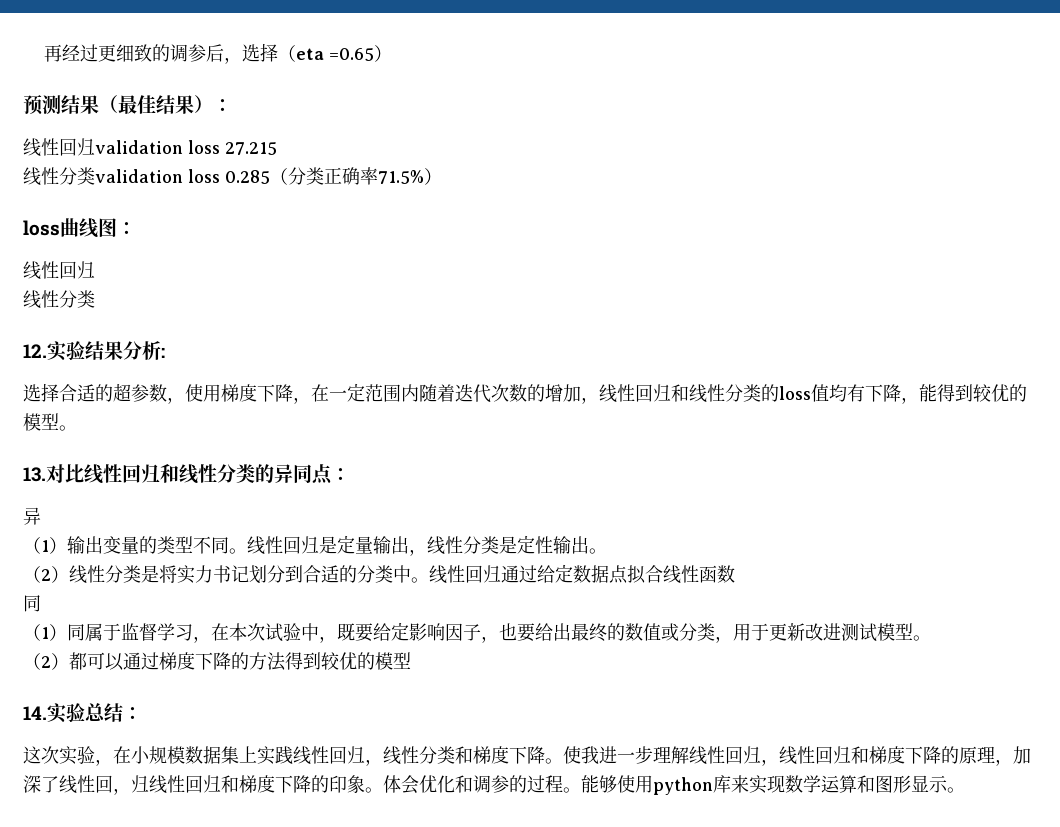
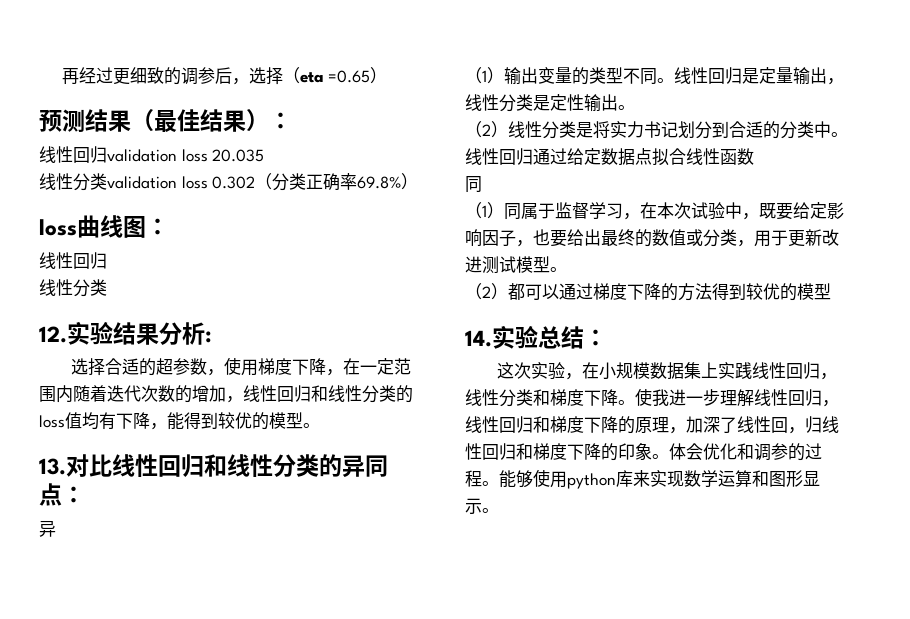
- 线性回归validation loss 27.215
+ 线性回归validation loss 20.035
- 线性分类validation loss 0.285（分类正确率71.5%）
+ 线性分类validation loss 0.302（分类正确率69.8%）

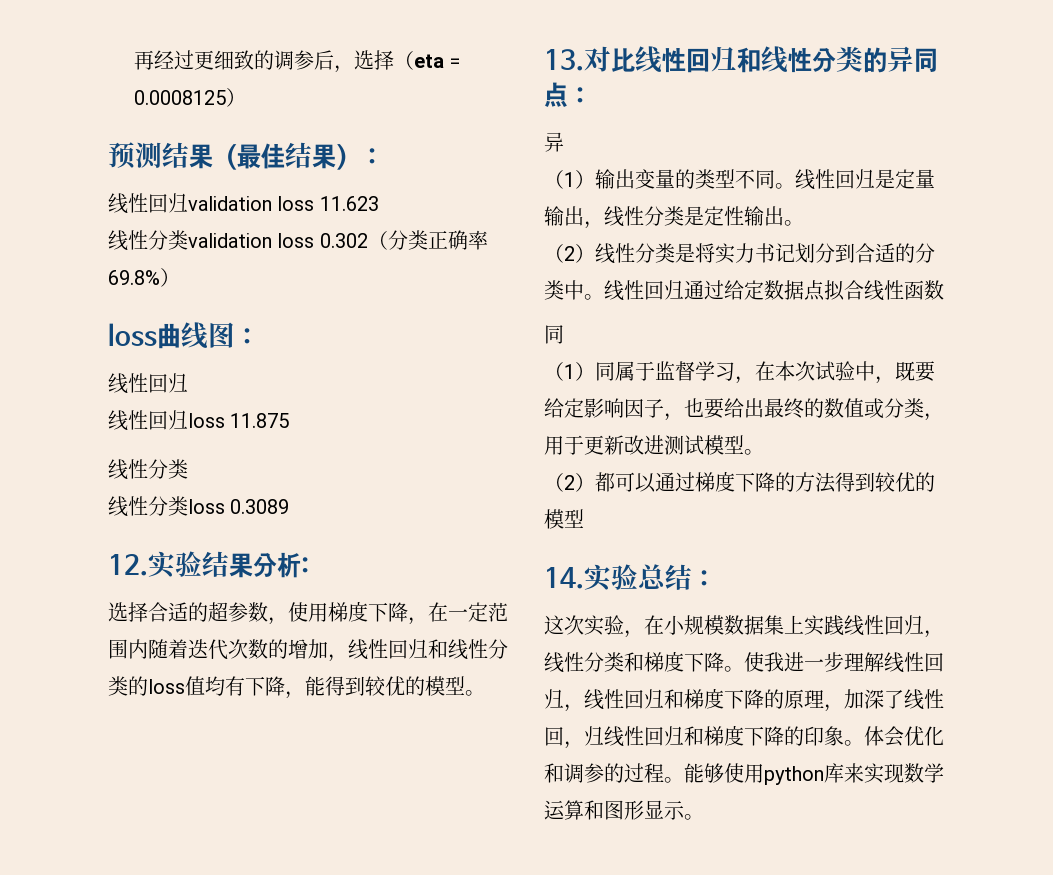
- 再经过更细致的调参后，选择（eta =0.65）
+ 再经过更细致的调参后，选择（eta = 0.0008125）
- 线性回归validation loss 20.035
+ 线性回归validation loss 11.623
  loss曲线图：
  线性回归
+ 线性回归loss 11.875
  线性分类
+ 线性分类loss 0.3089

